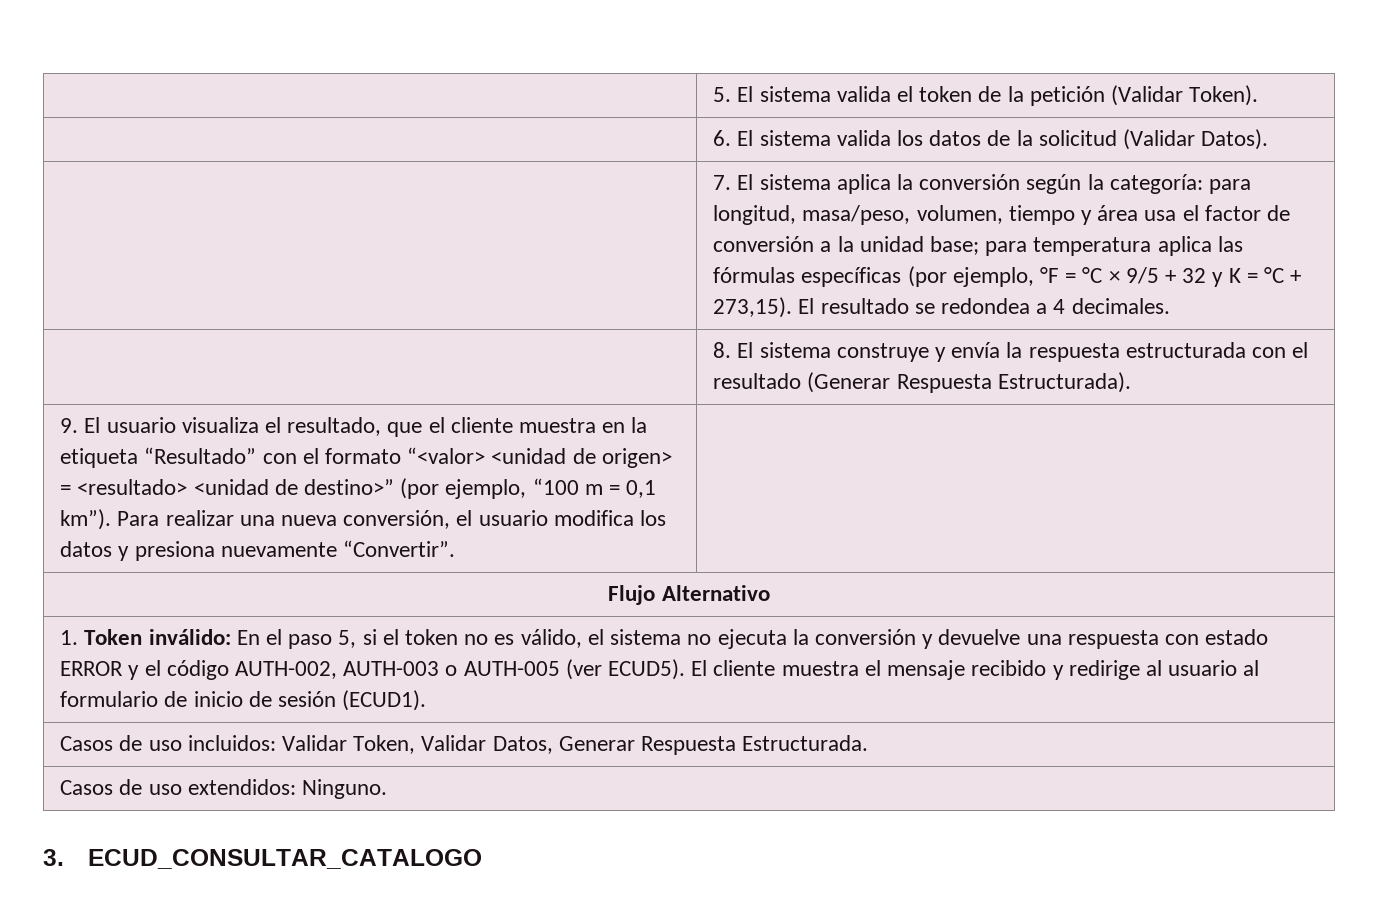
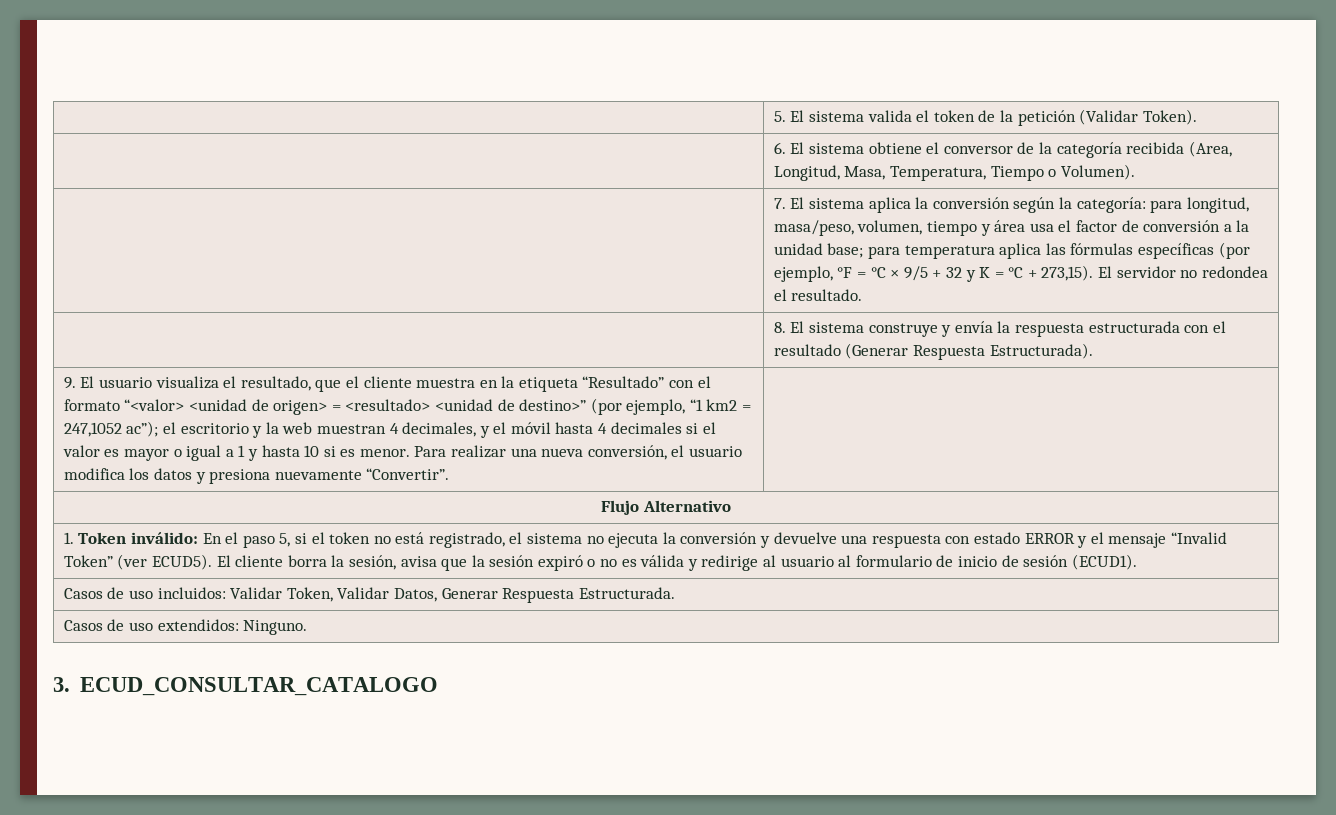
- | 6. El sistema valida los datos de la solicitud (Validar Datos).
+ | 6. El sistema obtiene el conversor de la categoría recibida (Area, Longitud, Masa, Temperatura, Tiempo o Volumen).
- El resultado se redondea a 4 decimales.
+ El servidor no redondea el resultado.
- 9. El usuario visualiza el resultado, que el cliente muestra en la etiqueta “Resultado” con el formato “<valor> <unidad de origen> = <resultado> <unidad de destino>” (por ejemplo, “100 m = 0,1 km”).
+ 9. El usuario visualiza el resultado, que el cliente muestra en la etiqueta “Resultado” con el formato “<valor> <unidad de origen> = <resultado> <unidad de destino>” (por ejemplo, “1 km2 = 247,1052 ac”); el escritorio y la web muestran 4 decimales, y el móvil hasta 4 decimales si el valor es mayor o igual a 1 y hasta 10 si es menor.
- 1. Token inválido: En el paso 5, si el token no es válido, el sistema no ejecuta la conversión y devuelve una respuesta con estado ERROR y el código AUTH-002, AUTH-003 o AUTH-005 (ver ECUD5). El cliente muestra el mensaje recibido y redirige al usuario al formulario de inicio de sesión (ECUD1).
+ 1. Token inválido: En el paso 5, si el token no está registrado, el sistema no ejecuta la conversión y devuelve una respuesta con estado ERROR y el mensaje “Invalid Token” (ver ECUD5). El cliente borra la sesión, avisa que la sesión expiró o no es válida y redirige al usuario al formulario de inicio de sesión (ECUD1).

